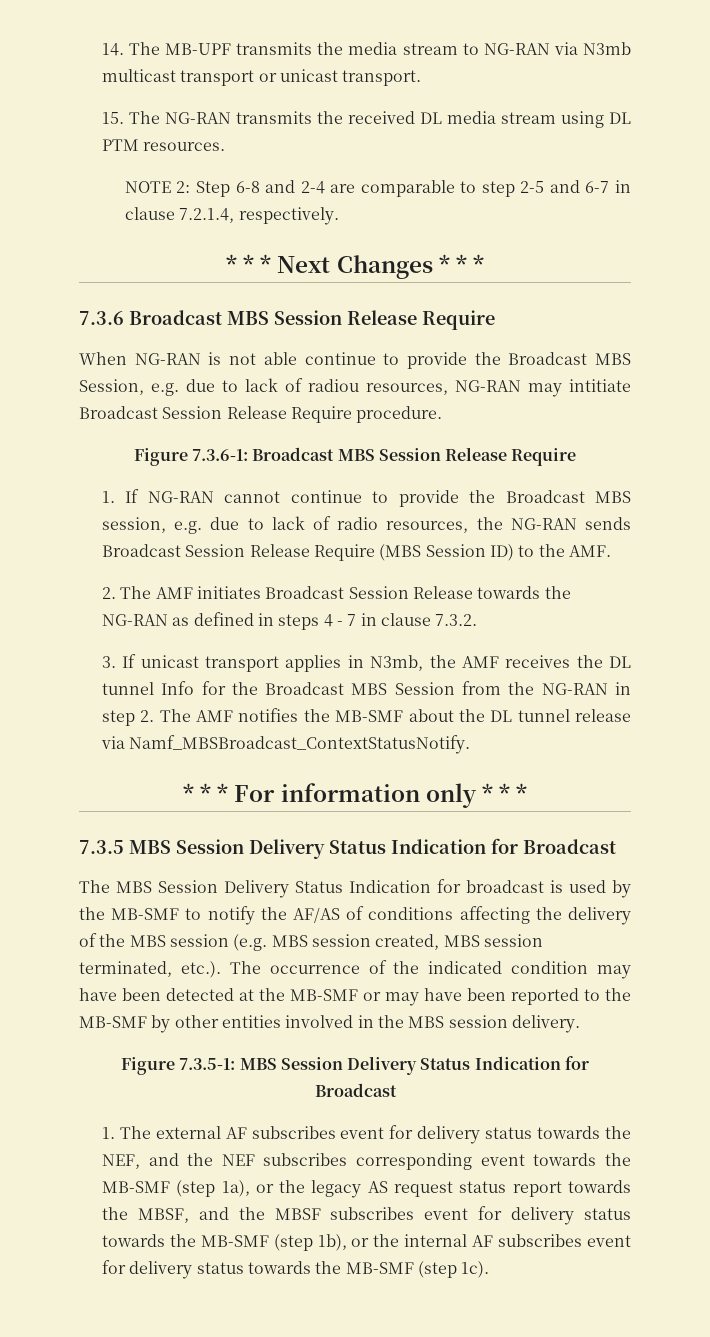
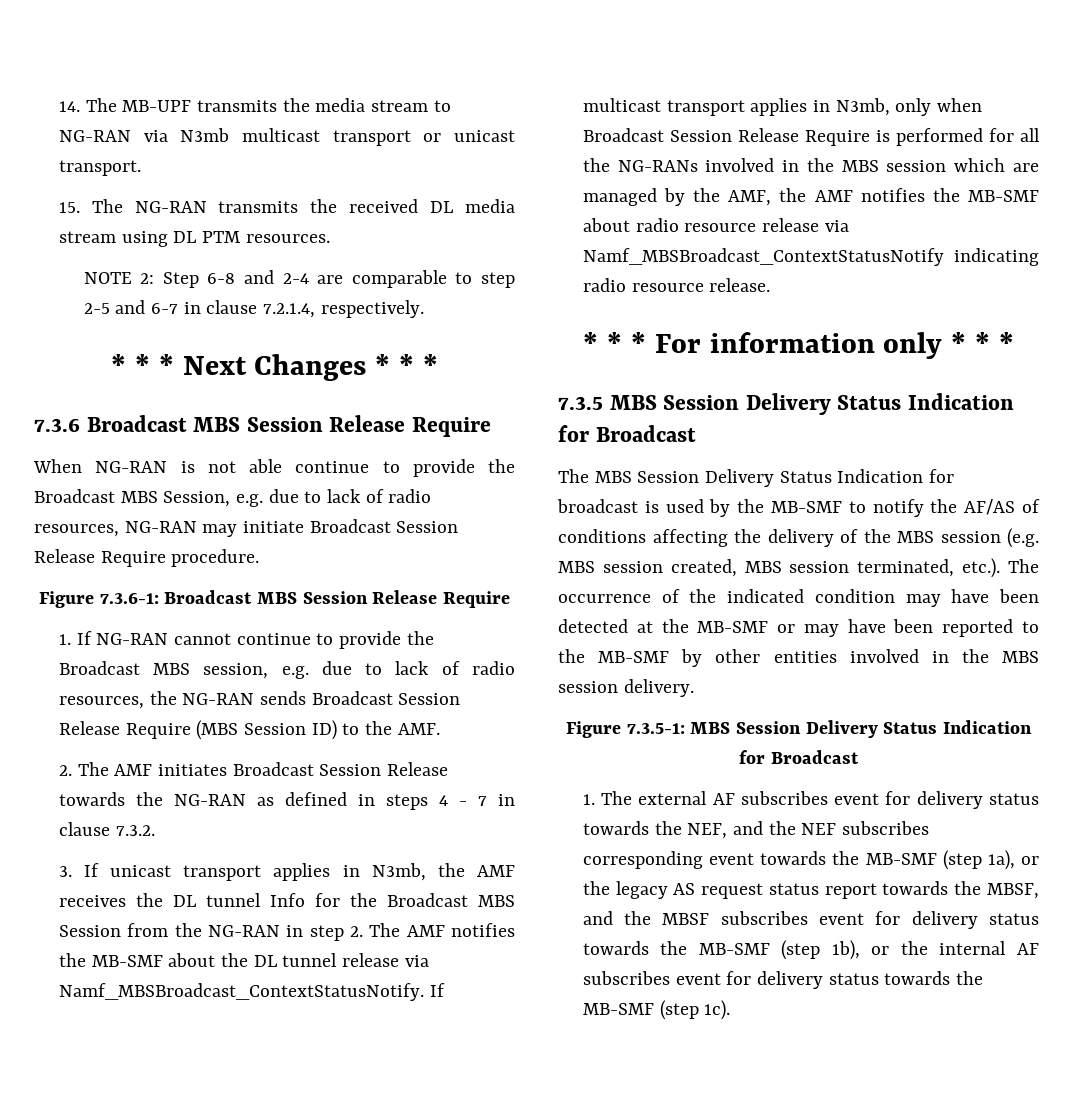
- When NG-RAN is not able continue to provide the Broadcast MBS Session, e.g. due to lack of radiou resources, NG-RAN may intitiate Broadcast Session Release Require procedure.
+ When NG-RAN is not able continue to provide the Broadcast MBS Session, e.g. due to lack of radio resources, NG-RAN may initiate Broadcast Session Release Require procedure.
+ If multicast transport applies in N3mb, only when Broadcast Session Release Require is performed for all the NG-RANs involved in the MBS session which are managed by the AMF, the AMF notifies the MB-SMF about radio resource release via Namf_MBSBroadcast_ContextStatusNotify indicating radio resource release.

